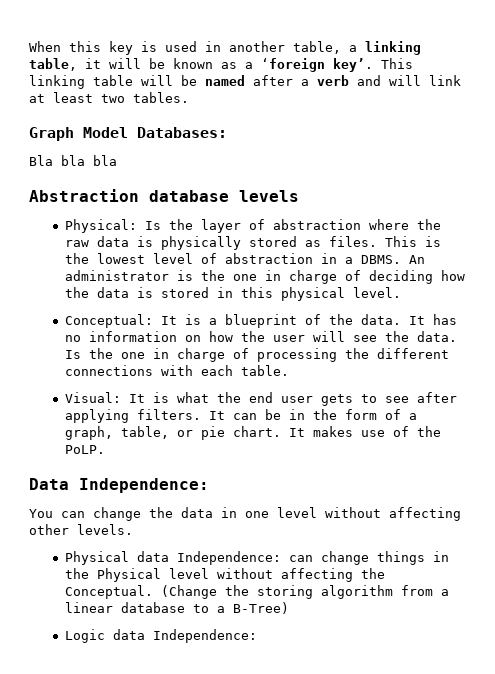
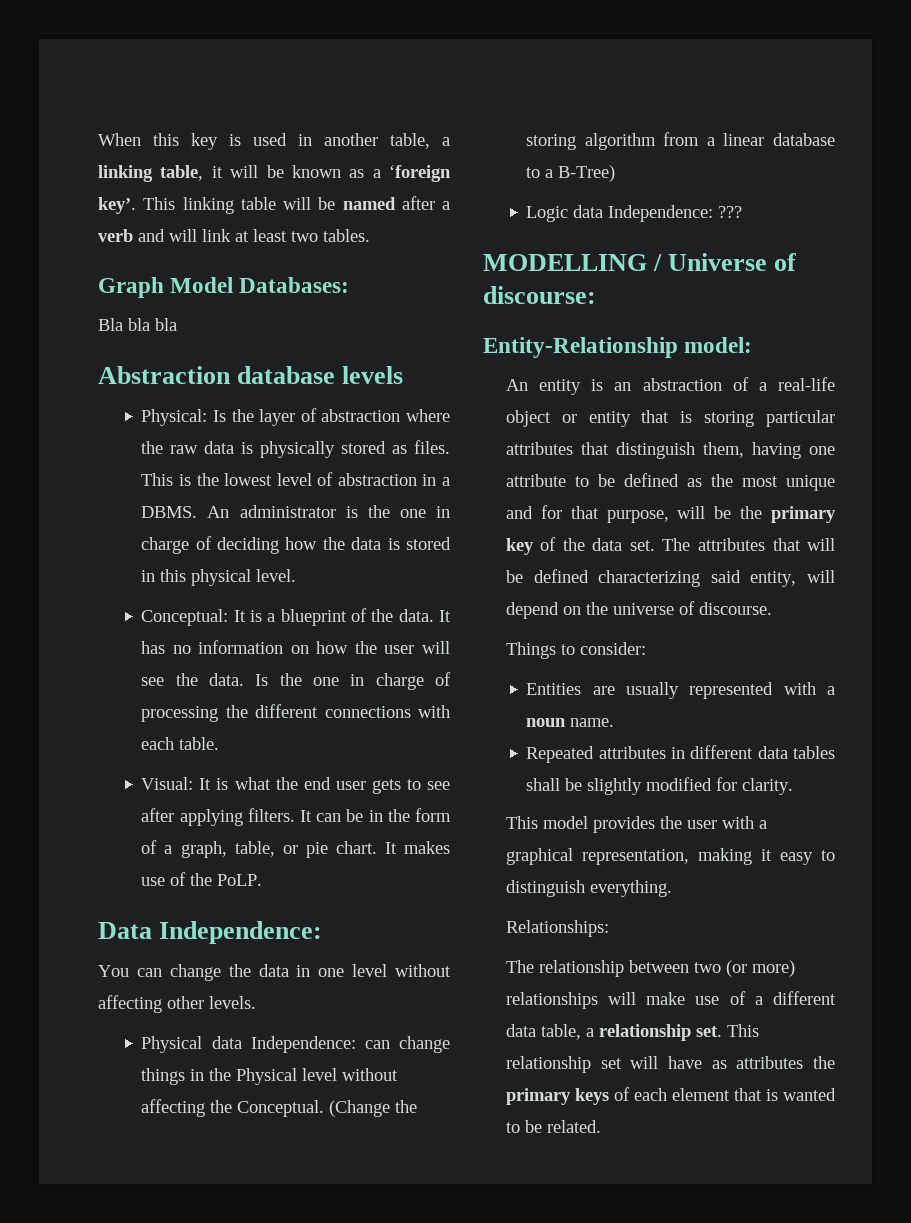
- Logic data Independence:
+ Logic data Independence: ???
+ MODELLING / Universe of discourse:
+ Entity-Relationship model:
+ An entity is an abstraction of a real-life object or entity that is storing particular attributes that distinguish them, having one attribute to be defined as the most unique and for that purpose, will be the primary key of the data set. The attributes that will be defined characterizing said entity, will depend on the universe of discourse.
+ Things to consider:
+ Entities are usually represented with a noun name.
+ Repeated attributes in different data tables shall be slightly modified for clarity.
+ This model provides the user with a graphical representation, making it easy to distinguish everything.
+ Relationships:
+ The relationship between two (or more) relationships will make use of a different data table, a relationship set. This relationship set will have as attributes the primary keys of each element that is wanted to be related.

